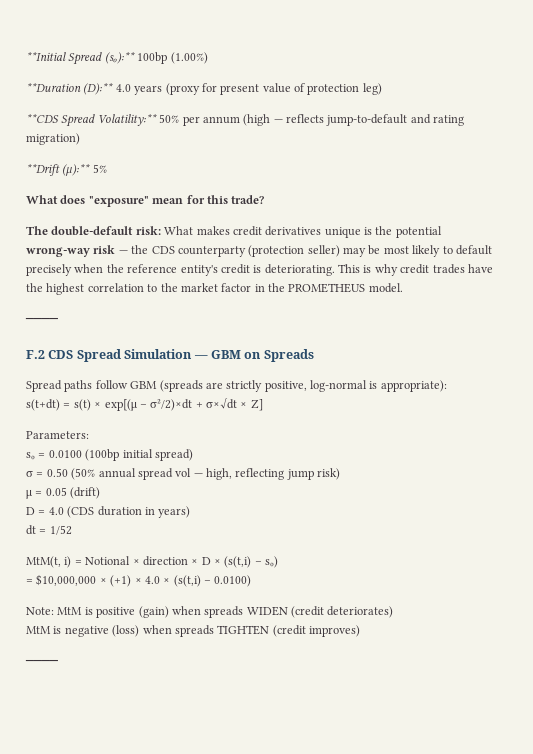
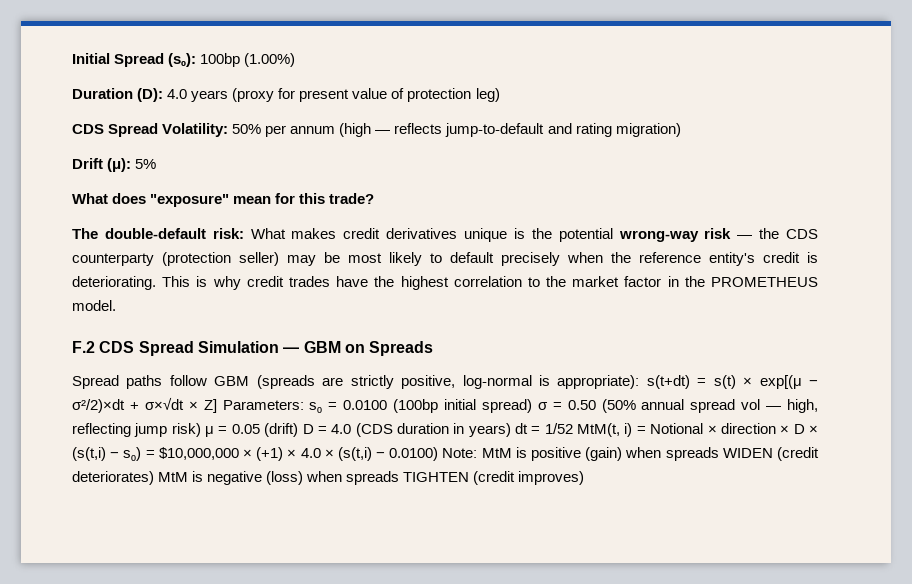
- **Initial Spread (s₀):** 100bp (1.00%)
+ Initial Spread (s₀): 100bp (1.00%)
- **Duration (D):** 4.0 years (proxy for present value of protection leg)
+ Duration (D): 4.0 years (proxy for present value of protection leg)
- **CDS Spread Volatility:** 50% per annum (high — reflects jump-to-default and rating migration)
+ CDS Spread Volatility: 50% per annum (high — reflects jump-to-default and rating migration)
- **Drift (μ):** 5%
+ Drift (μ): 5%
  This is why credit trades have the highest correlation to the market factor in the PROMETHEUS model.
- ────
- Spread paths follow GBM (spreads are strictly positive, log-normal is appropriate):
- s(t+dt) = s(t) × exp[(μ − σ²/2)×dt + σ×√dt × Z]
- Parameters:
- s₀ = 0.0100 (100bp initial spread)
- σ = 0.50 (50% annual spread vol — high, reflecting jump risk)
- μ = 0.05 (drift)
- D = 4.0 (CDS duration in years)
- dt = 1/52
- MtM(t, i) = Notional × direction × D × (s(t,i) − s₀)
- = $10,000,000 × (+1) × 4.0 × (s(t,i) − 0.0100)
- Note:
+ Spread paths follow GBM (spreads are strictly positive, log-normal is appropriate): s(t+dt) = s(t) × exp[(μ − σ²/2)×dt + σ×√dt × Z] Parameters: s₀ = 0.0100 (100bp initial spread) σ = 0.50 (50% annual spread vol — high, reflecting jump risk) μ = 0.05 (drift) D = 4.0 (CDS duration in years) dt = 1/52 MtM(t, i) = Notional × direction × D × (s(t,i) − s₀) = $10,000,000 × (+1) × 4.0 × (s(t,i) − 0.0100) Note:
- MtM is positive (gain) when spreads WIDEN (credit deteriorates)
- MtM is negative (loss) when spreads TIGHTEN (credit improves)
- ────
+ MtM is positive (gain) when spreads WIDEN (credit deteriorates) MtM is negative (loss) when spreads TIGHTEN (credit improves)

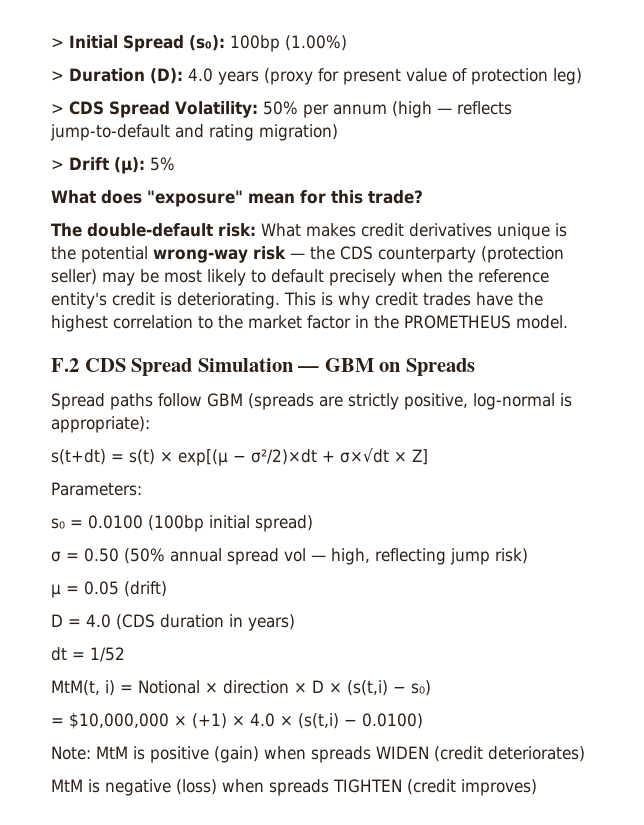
- Initial Spread (s₀): 100bp (1.00%)
+ > Initial Spread (s₀): 100bp (1.00%)
- Duration (D): 4.0 years (proxy for present value of protection leg)
+ > Duration (D): 4.0 years (proxy for present value of protection leg)
- CDS Spread Volatility: 50% per annum (high — reflects jump-to-default and rating migration)
+ > CDS Spread Volatility: 50% per annum (high — reflects jump-to-default and rating migration)
- Drift (μ): 5%
+ > Drift (μ): 5%
- Spread paths follow GBM (spreads are strictly positive, log-normal is appropriate): s(t+dt) = s(t) × exp[(μ − σ²/2)×dt + σ×√dt × Z] Parameters: s₀ = 0.0100 (100bp initial spread) σ = 0.50 (50% annual spread vol — high, reflecting jump risk) μ = 0.05 (drift) D = 4.0 (CDS duration in years) dt = 1/52 MtM(t, i) = Notional × direction × D × (s(t,i) − s₀) = $10,000,000 × (+1) × 4.0 × (s(t,i) − 0.0100) Note:
+ Spread paths follow GBM (spreads are strictly positive, log-normal is appropriate):
+ s(t+dt) = s(t) × exp[(μ − σ²/2)×dt + σ×√dt × Z]
+ Parameters:
+ s₀ = 0.0100 (100bp initial spread)
+ σ = 0.50 (50% annual spread vol — high, reflecting jump risk)
+ μ = 0.05 (drift)
+ D = 4.0 (CDS duration in years)
+ dt = 1/52
+ MtM(t, i) = Notional × direction × D × (s(t,i) − s₀)
+ = $10,000,000 × (+1) × 4.0 × (s(t,i) − 0.0100)
+ Note:
- MtM is positive (gain) when spreads WIDEN (credit deteriorates) MtM is negative (loss) when spreads TIGHTEN (credit improves)
+ MtM is positive (gain) when spreads WIDEN (credit deteriorates)
+ MtM is negative (loss) when spreads TIGHTEN (credit improves)

